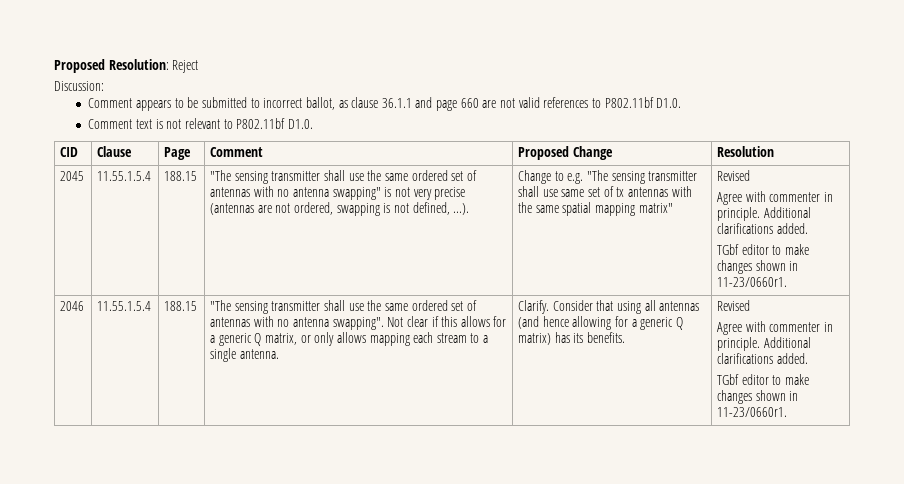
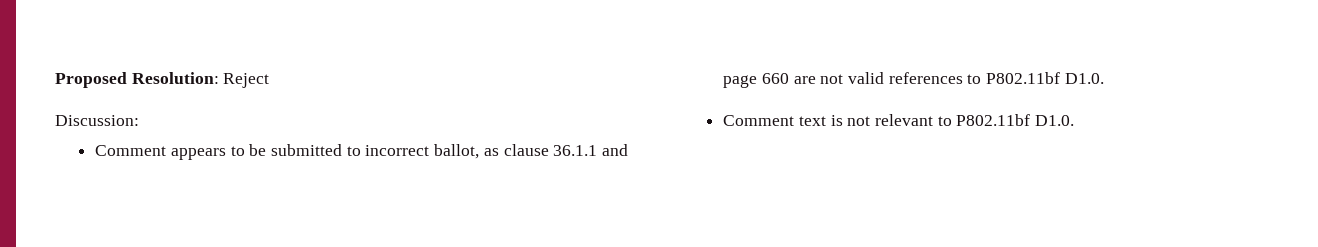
- CID | Clause | Page | Comment | Proposed Change | Resolution
- 2045 | 11.55.1.5.4 | 188.15 | "The sensing transmitter shall use the same ordered set of antennas with no antenna swapping" is not very precise (antennas are not ordered, swapping is not defined, ...). | Change to e.g. "The sensing transmitter shall use same set of tx antennas with the same spatial mapping matrix" | Revised
- Agree with commenter in principle. Additional clarifications added.
- TGbf editor to make changes shown in 11-23/0660r1.
- 2046 | 11.55.1.5.4 | 188.15 | "The sensing transmitter shall use the same ordered set of antennas with no antenna swapping". Not clear if this allows for a generic Q matrix, or only allows mapping each stream to a single antenna. | Clarify. Consider that using all antennas (and hence allowing for a generic Q matrix) has its benefits. | Revised
- Agree with commenter in principle. Additional clarifications added.
- TGbf editor to make changes shown in 11-23/0660r1.

